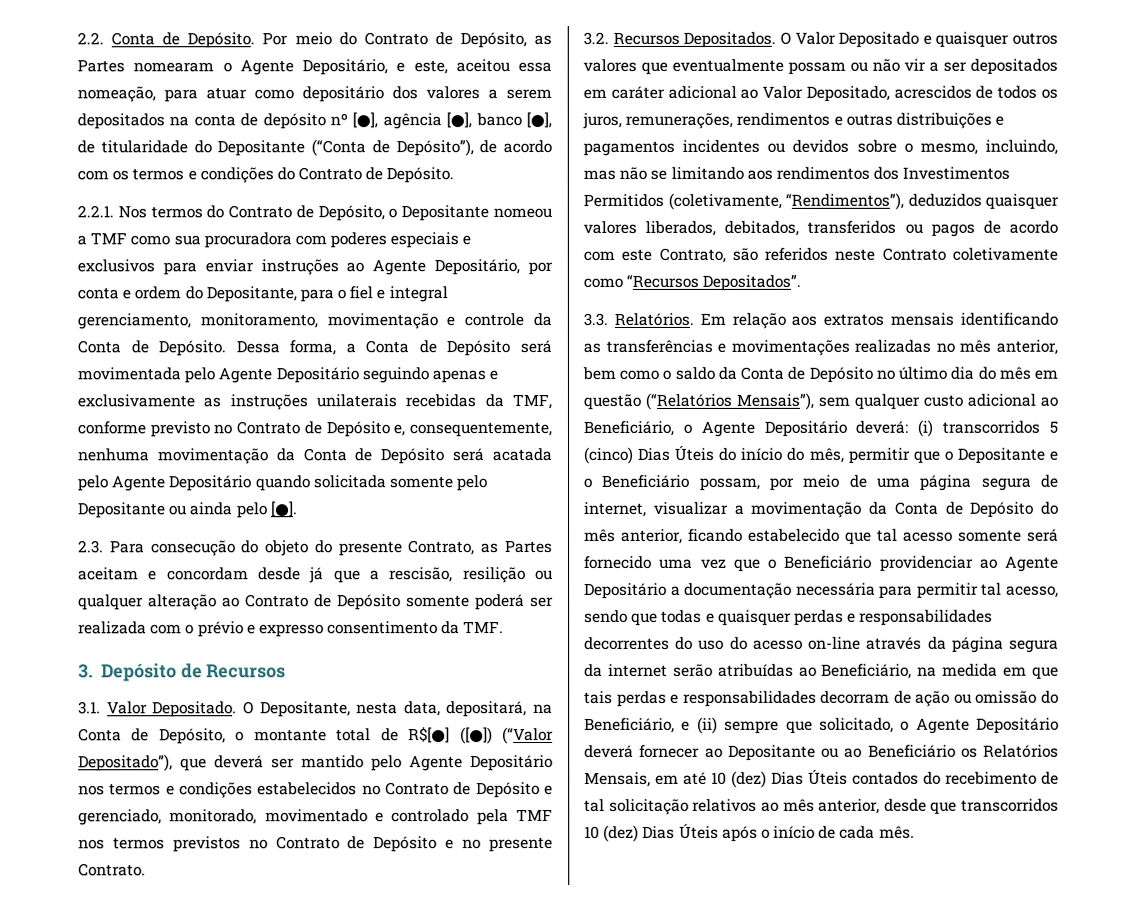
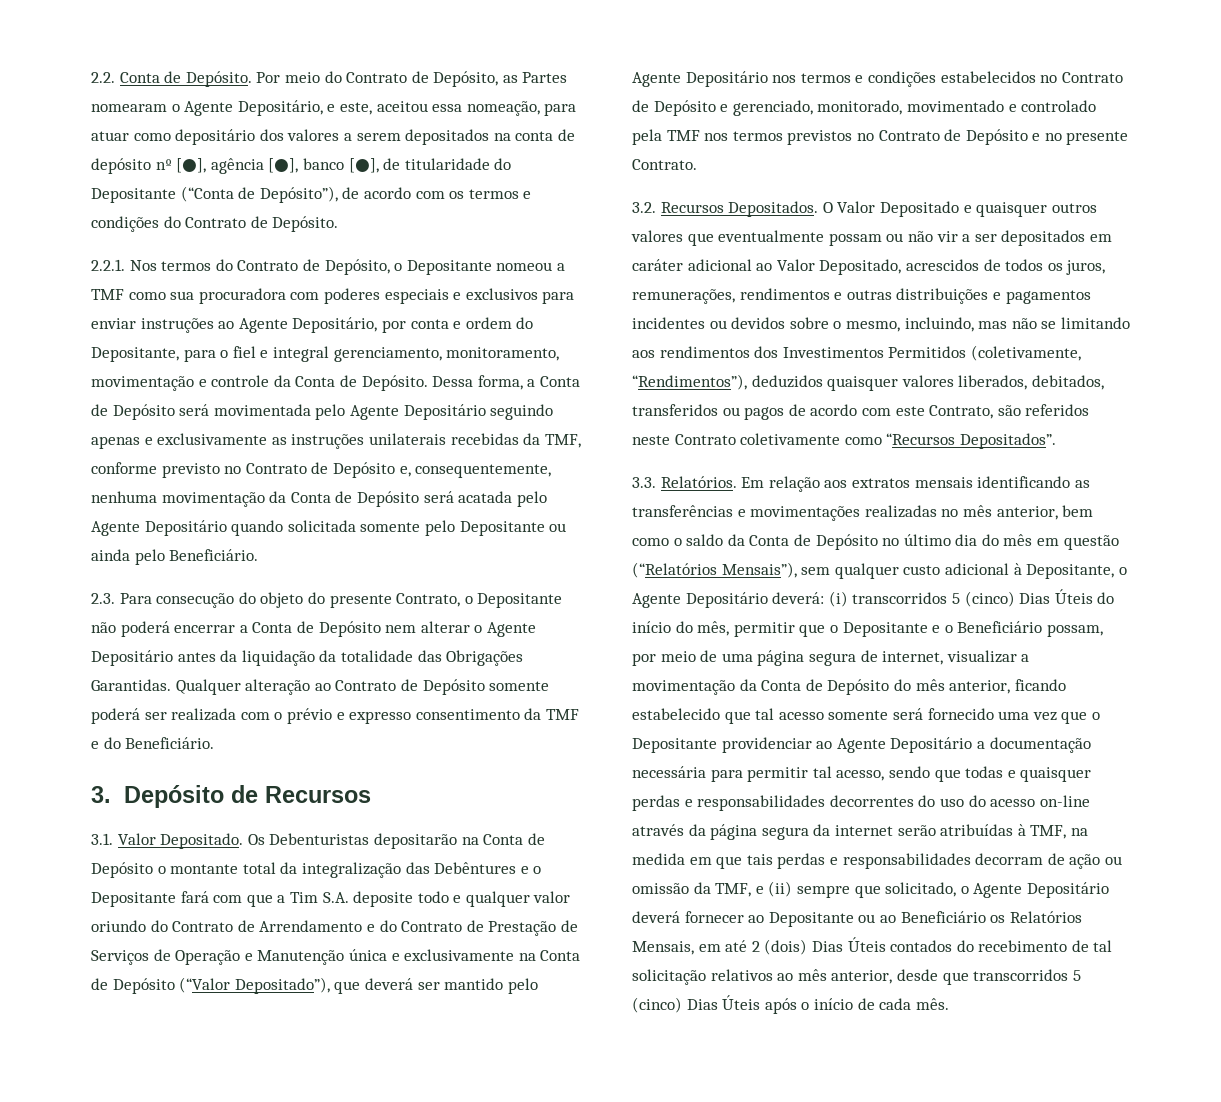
- Dessa forma, a Conta de Depósito será movimentada pelo Agente Depositário seguindo apenas e exclusivamente as instruções unilaterais recebidas da TMF, conforme previsto no Contrato de Depósito e, consequentemente, nenhuma movimentação da Conta de Depósito será acatada pelo Agente Depositário quando solicitada somente pelo Depositante ou ainda pelo [●].
+ Dessa forma, a Conta de Depósito será movimentada pelo Agente Depositário seguindo apenas e exclusivamente as instruções unilaterais recebidas da TMF, conforme previsto no Contrato de Depósito e, consequentemente, nenhuma movimentação da Conta de Depósito será acatada pelo Agente Depositário quando solicitada somente pelo Depositante ou ainda pelo Beneficiário.
- 2.3. Para consecução do objeto do presente Contrato, as Partes aceitam e concordam desde já que a rescisão, resilição ou qualquer alteração ao Contrato de Depósito somente poderá ser realizada com o prévio e expresso consentimento da TMF.
+ 2.3. Para consecução do objeto do presente Contrato, o Depositante não poderá encerrar a Conta de Depósito nem alterar o Agente Depositário antes da liquidação da totalidade das Obrigações Garantidas. Qualquer alteração ao Contrato de Depósito somente poderá ser realizada com o prévio e expresso consentimento da TMF e do Beneficiário.
- O Depositante, nesta data, depositará, na Conta de Depósito, o montante total de R$[●] ([●]) (“Valor Depositado”), que deverá ser mantido pelo Agente Depositário nos termos e condições estabelecidos no Contrato de Depósito e gerenciado, monitorado, movimentado e controlado pela TMF nos termos previstos no Contrato de Depósito e no presente Contrato.
+ Os Debenturistas depositarão na Conta de Depósito o montante total da integralização das Debêntures e o Depositante fará com que a Tim S.A. deposite todo e qualquer valor oriundo do Contrato de Arrendamento e do Contrato de Prestação de Serviços de Operação e Manutenção única e exclusivamente na Conta de Depósito (“Valor Depositado”), que deverá ser mantido pelo Agente Depositário nos termos e condições estabelecidos no Contrato de Depósito e gerenciado, monitorado, movimentado e controlado pela TMF nos termos previstos no Contrato de Depósito e no presente Contrato.
- Em relação aos extratos mensais identificando as transferências e movimentações realizadas no mês anterior, bem como o saldo da Conta de Depósito no último dia do mês em questão (“Relatórios Mensais”), sem qualquer custo adicional ao Beneficiário, o Agente Depositário deverá:
+ Em relação aos extratos mensais identificando as transferências e movimentações realizadas no mês anterior, bem como o saldo da Conta de Depósito no último dia do mês em questão (“Relatórios Mensais”), sem qualquer custo adicional à Depositante, o Agente Depositário deverá:
- (i) transcorridos 5 (cinco) Dias Úteis do início do mês, permitir que o Depositante e o Beneficiário possam, por meio de uma página segura de internet, visualizar a movimentação da Conta de Depósito do mês anterior, ficando estabelecido que tal acesso somente será fornecido uma vez que o Beneficiário providenciar ao Agente Depositário a documentação necessária para permitir tal acesso, sendo que todas e quaisquer perdas e responsabilidades decorrentes do uso do acesso on-line através da página segura da internet serão atribuídas ao Beneficiário, na medida em que tais perdas e responsabilidades decorram de ação ou omissão do Beneficiário, e (ii) sempre que solicitado, o Agente Depositário deverá fornecer ao Depositante ou ao Beneficiário os Relatórios Mensais, em até 10 (dez) Dias Úteis contados do recebimento de tal solicitação relativos ao mês anterior, desde que transcorridos 10 (dez) Dias Úteis após o início de cada mês.
+ (i) transcorridos 5 (cinco) Dias Úteis do início do mês, permitir que o Depositante e o Beneficiário possam, por meio de uma página segura de internet, visualizar a movimentação da Conta de Depósito do mês anterior, ficando estabelecido que tal acesso somente será fornecido uma vez que o Depositante providenciar ao Agente Depositário a documentação necessária para permitir tal acesso, sendo que todas e quaisquer perdas e responsabilidades decorrentes do uso do acesso on-line através da página segura da internet serão atribuídas à TMF, na medida em que tais perdas e responsabilidades decorram de ação ou omissão da TMF, e (ii) sempre que solicitado, o Agente Depositário deverá fornecer ao Depositante ou ao Beneficiário os Relatórios Mensais, em até 2 (dois) Dias Úteis contados do recebimento de tal solicitação relativos ao mês anterior, desde que transcorridos 5 (cinco) Dias Úteis após o início de cada mês.

